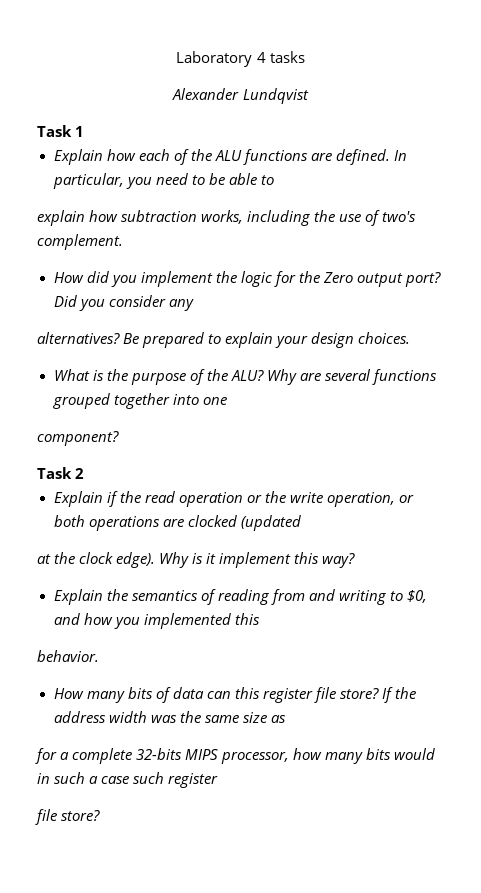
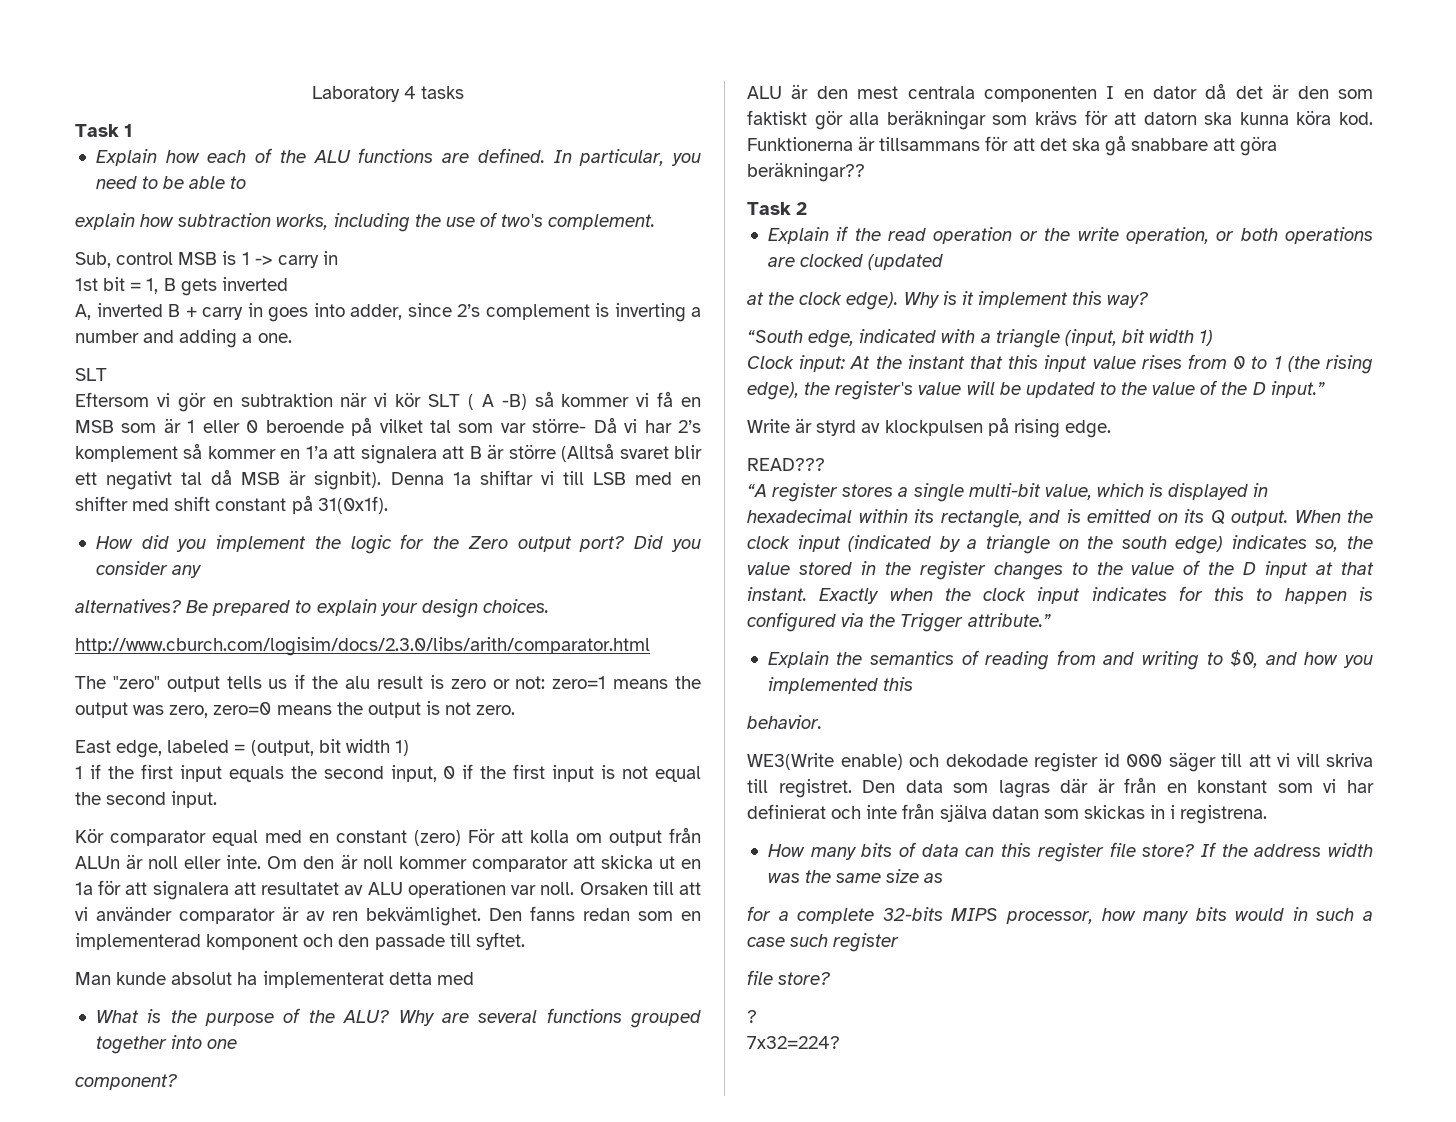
- Alexander Lundqvist
+ Sub, control MSB is 1 -> carry in
+ 1st bit = 1, B gets inverted
+ A, inverted B + carry in goes into adder, since 2’s complement is inverting a number and adding a one.
+ SLT
+ Eftersom vi gör en subtraktion när vi kör SLT ( A -B) så kommer vi få en MSB som är 1 eller 0 beroende på vilket tal som var större- Då vi har 2’s komplement så kommer en 1’a att signalera att B är större (Alltså svaret blir ett negativt tal då MSB är signbit). Denna 1a shiftar vi till LSB med en shifter med shift constant på 31(0x1f).
+ http://www.cburch.com/logisim/docs/2.3.0/libs/arith/comparator.html
+ The "zero" output tells us if the alu result is zero or not: zero=1 means the output was zero, zero=0 means the output is not zero.
+ East edge, labeled = (output, bit width 1)
+ 1 if the first input equals the second input, 0 if the first input is not equal the second input.
+ Kör comparator equal med en constant (zero) För att kolla om output från ALUn är noll eller inte. Om den är noll kommer comparator att skicka ut en 1a för att signalera att resultatet av ALU operationen var noll. Orsaken till att vi använder comparator är av ren bekvämlighet. Den fanns redan som en implementerad komponent och den passade till syftet.
+ Man kunde absolut ha implementerat detta med
+ ALU är den mest centrala componenten I en dator då det är den som faktiskt gör alla beräkningar som krävs för att datorn ska kunna köra kod. Funktionerna är tillsammans för att det ska gå snabbare att göra beräkningar??
+ “South edge, indicated with a triangle (input, bit width 1)
+ Clock input: At the instant that this input value rises from 0 to 1 (the rising edge), the register's value will be updated to the value of the D input.”
+ Write är styrd av klockpulsen på rising edge.
+ READ???
+ “A register stores a single multi-bit value, which is displayed in hexadecimal within its rectangle, and is emitted on its Q output. When the clock input (indicated by a triangle on the south edge) indicates so, the value stored in the register changes to the value of the D input at that instant. Exactly when the clock input indicates for this to happen is configured via the Trigger attribute.”
+ WE3(Write enable) och dekodade register id 000 säger till att vi vill skriva till registret. Den data som lagras där är från en konstant som vi har definierat och inte från själva datan som skickas in i registrena.
+ ?
+ 7x32=224?

